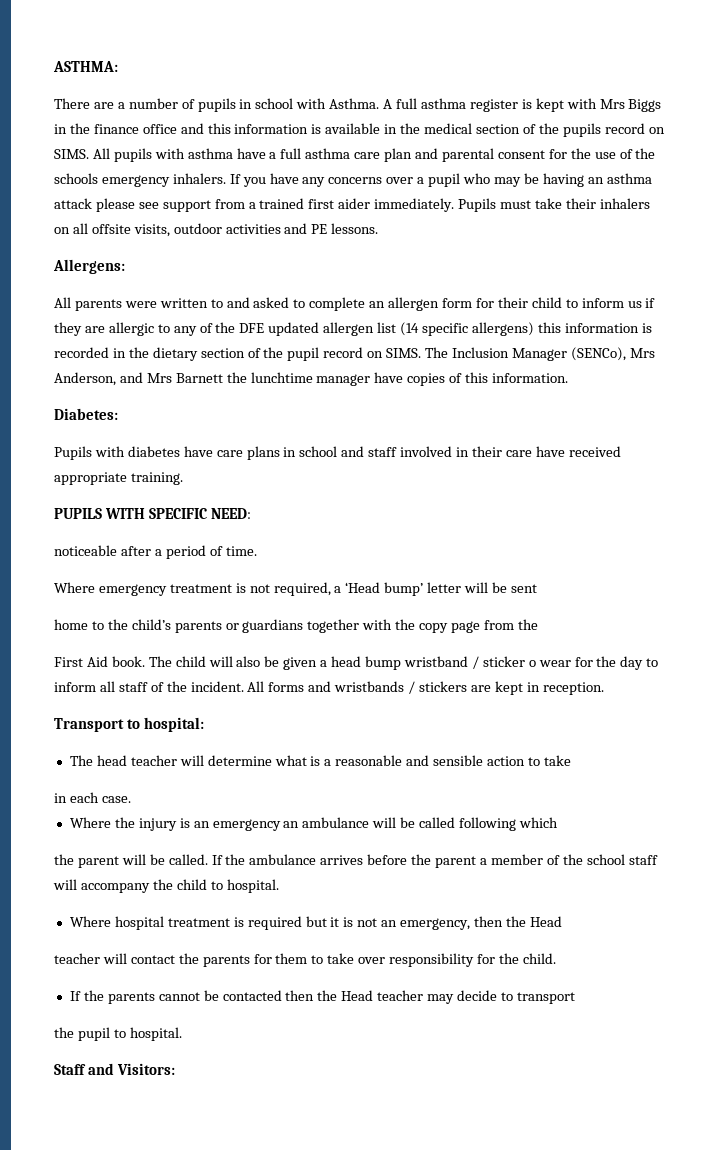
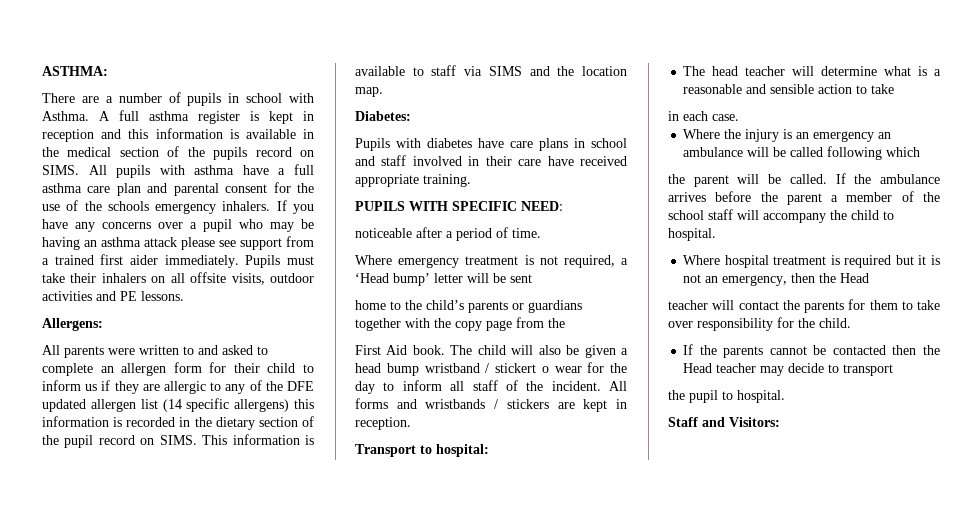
- A full asthma register is kept with Mrs Biggs in the finance office and this information is available in the medical section of the pupils record on SIMS.
+ A full asthma register is kept in reception and this information is available in the medical section of the pupils record on SIMS.
- The Inclusion Manager (SENCo), Mrs Anderson, and Mrs Barnett the lunchtime manager have copies of this information.
+ This information is available to staff via SIMS and the location map.
- The child will also be given a head bump wristband / sticker o wear for the day to inform all staff of the incident.
+ The child will also be given a head bump wristband / stickert o wear for the day to inform all staff of the incident.

